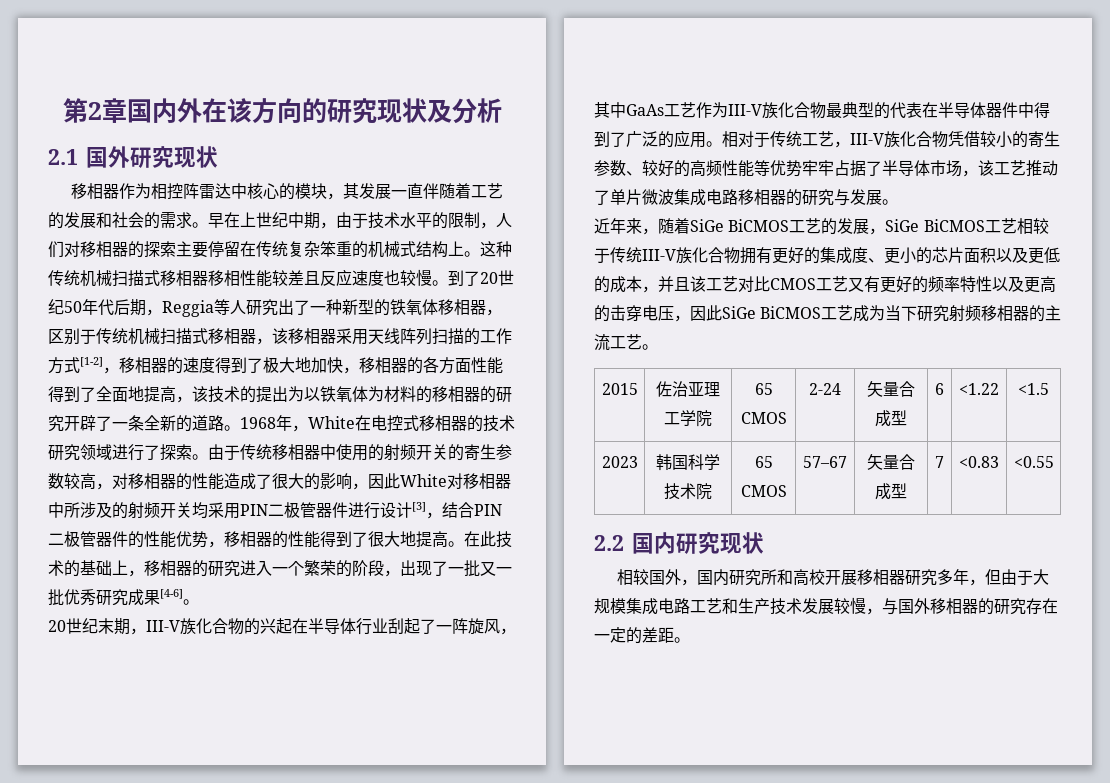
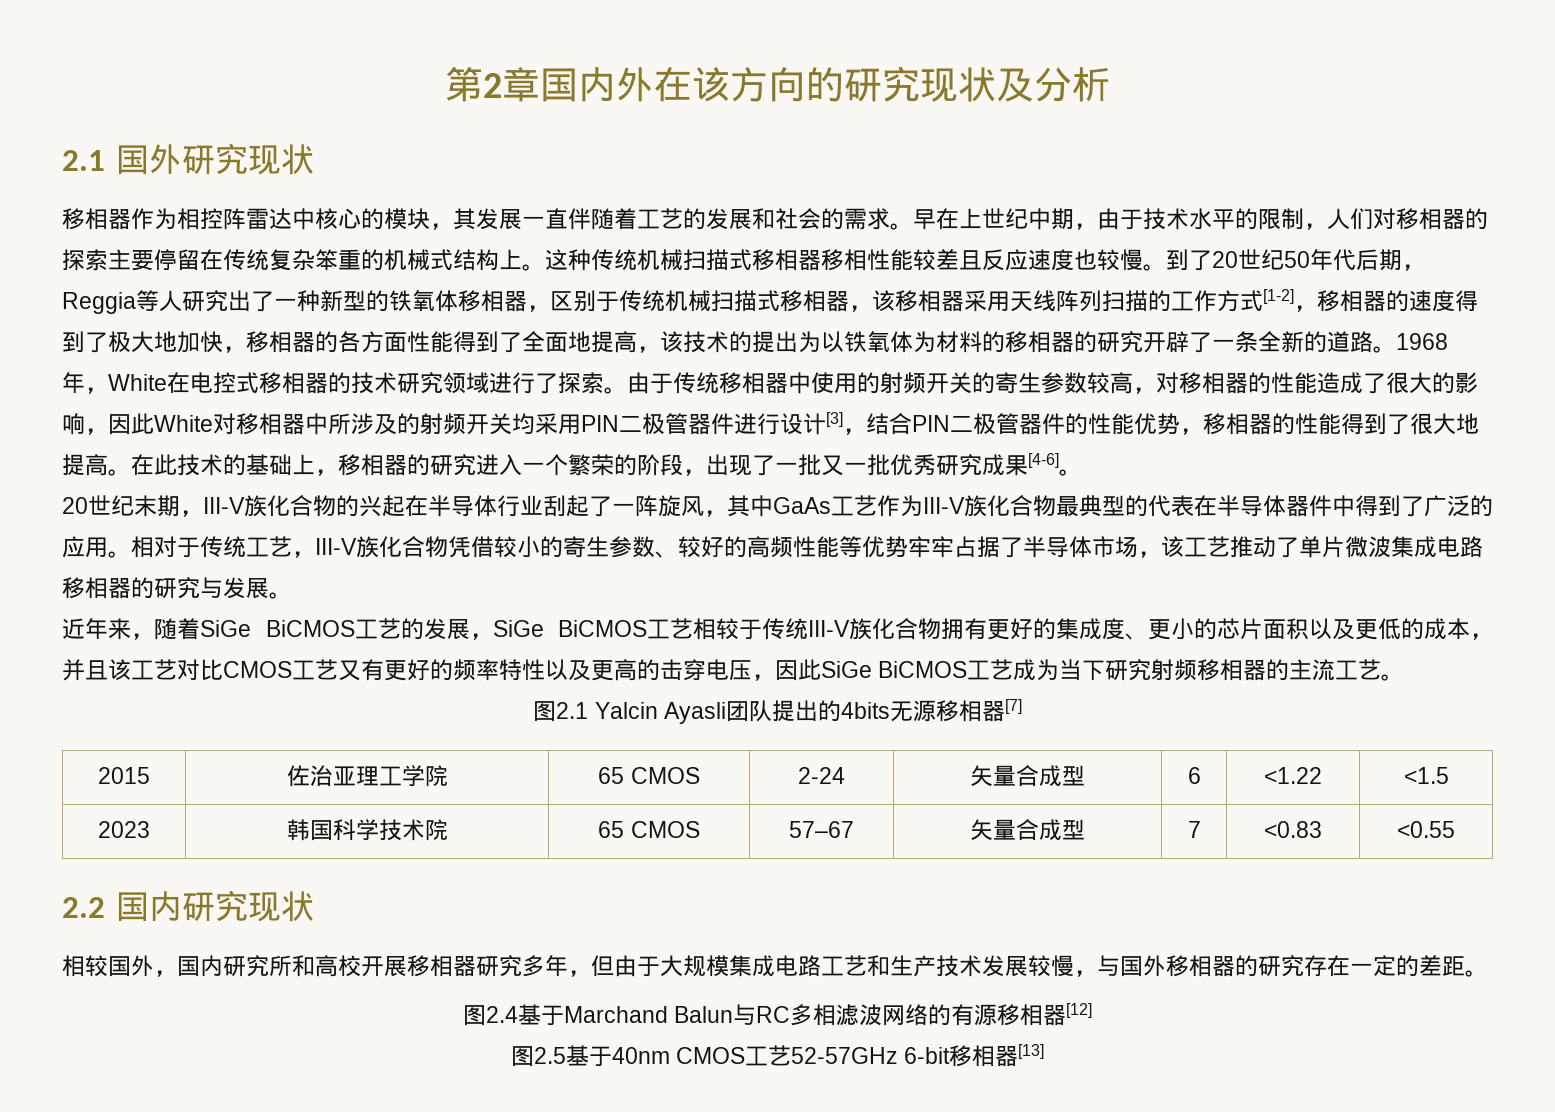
+ 图2.1 Yalcin Ayasli团队提出的4bits无源移相器[7]
+ 图2.4基于Marchand Balun与RC多相滤波网络的有源移相器[12]
+ 图2.5基于40nm CMOS工艺52-57GHz 6-bit移相器[13]

